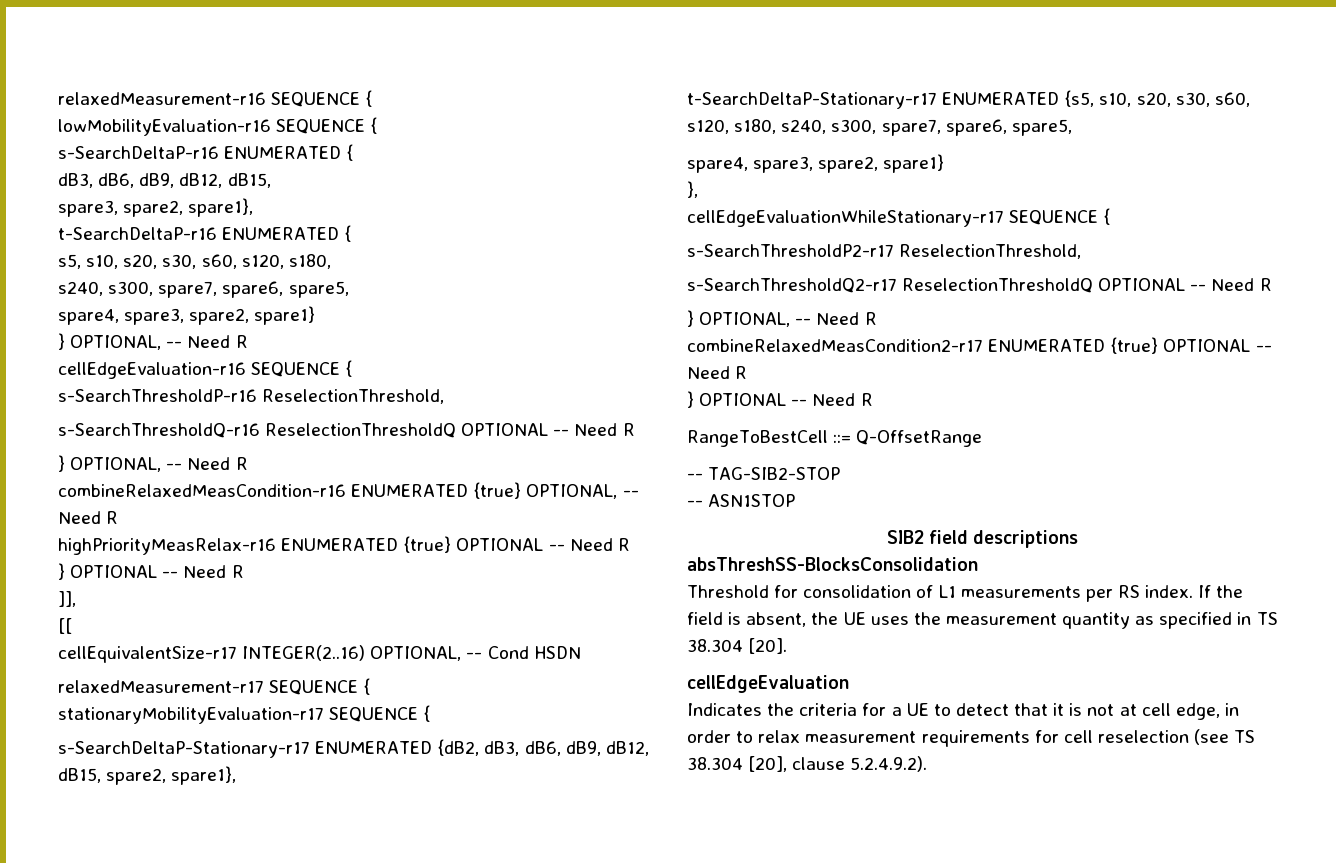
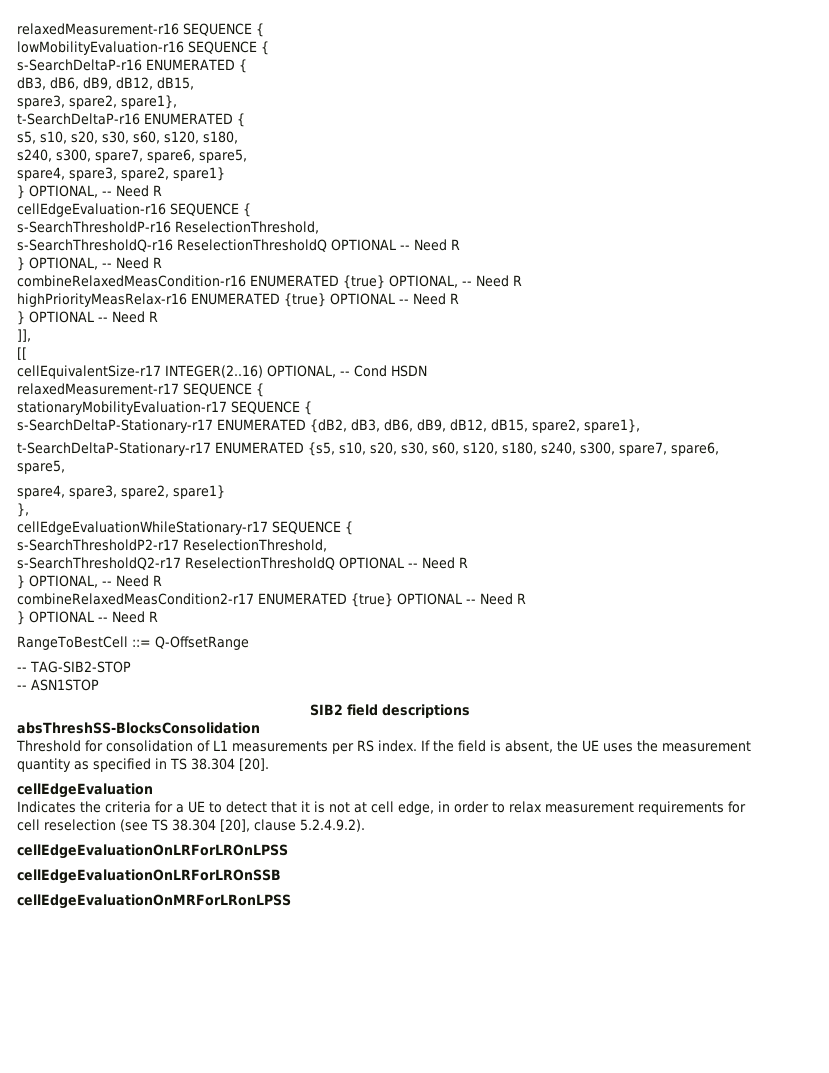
+ cellEdgeEvaluationOnLRForLROnLPSS
+ cellEdgeEvaluationOnLRForLROnSSB
+ cellEdgeEvaluationOnMRForLRonLPSS

